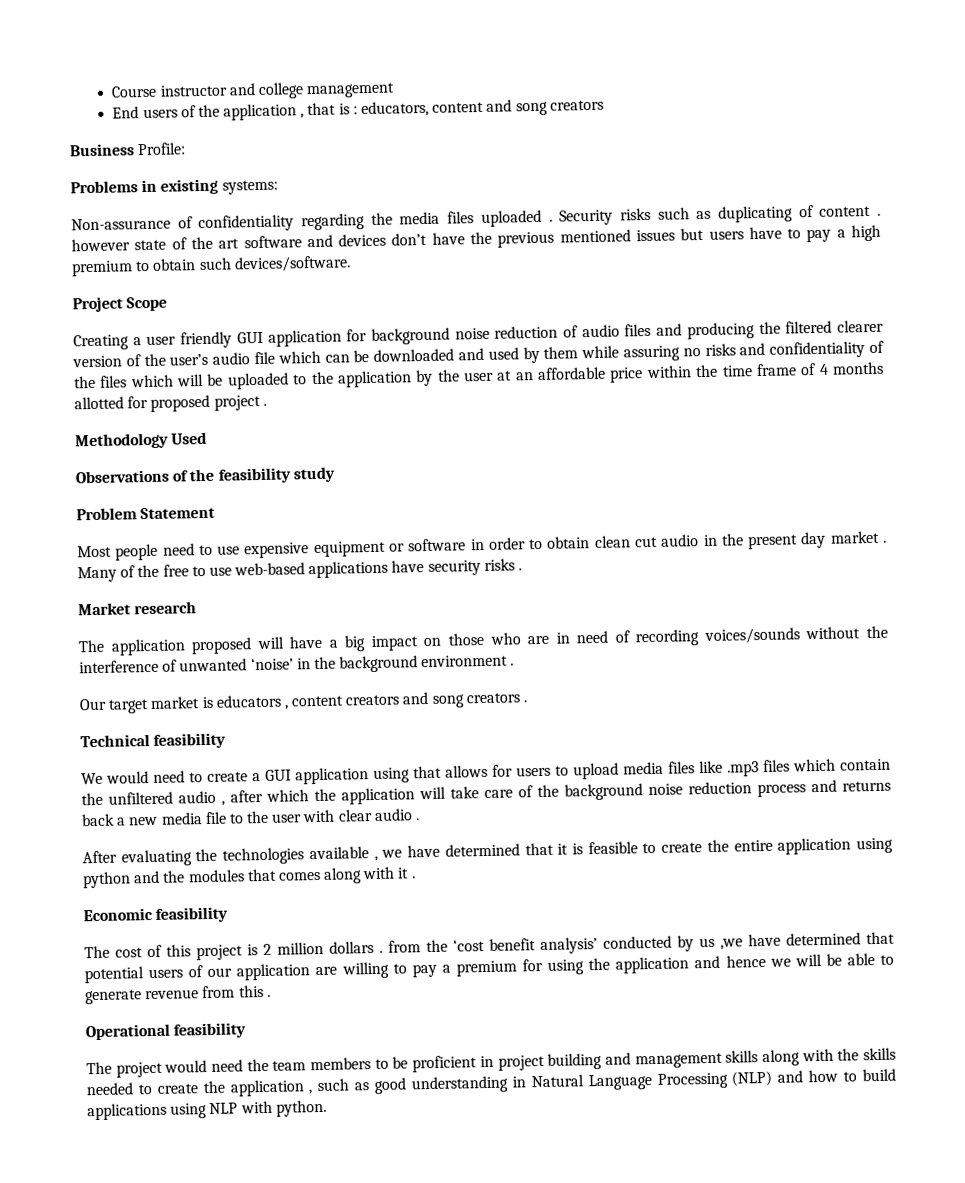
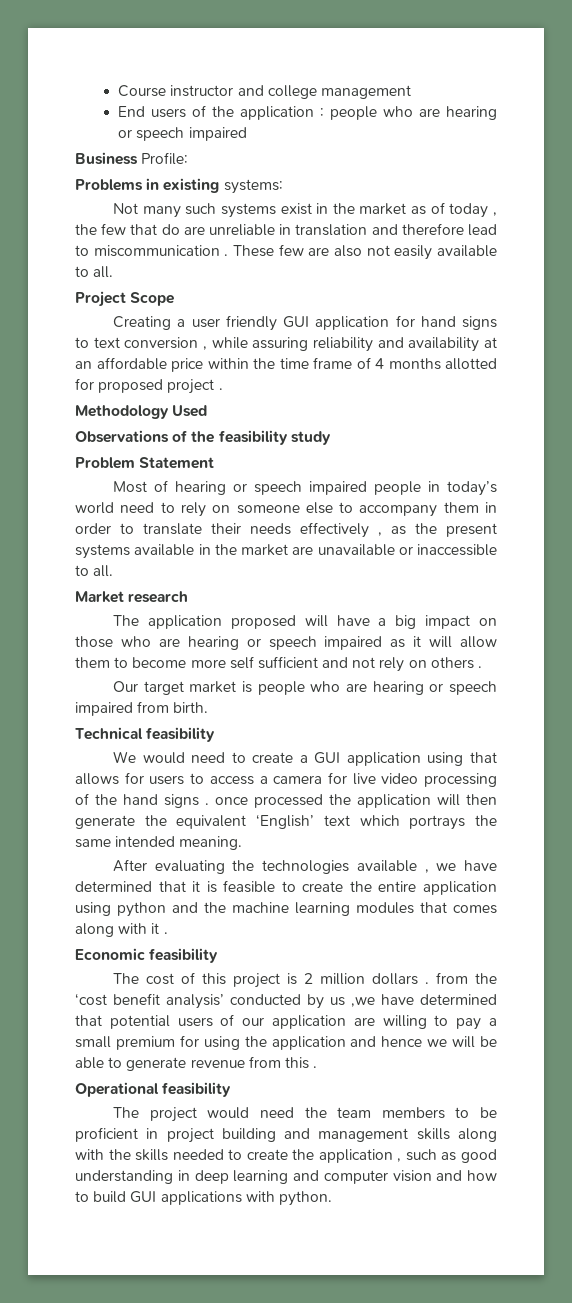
- End users of the application , that is : educators, content and song creators
+ End users of the application : people who are hearing or speech impaired
- Non-assurance of confidentiality regarding the media files uploaded . Security risks such as duplicating of content . however state of the art software and devices don’t have the previous mentioned issues but users have to pay a high premium to obtain such devices/software.
+ Not many such systems exist in the market as of today , the few that do are unreliable in translation and therefore lead to miscommunication . These few are also not easily available to all.
- Creating a user friendly GUI application for background noise reduction of audio files and producing the filtered clearer version of the user’s audio file which can be downloaded and used by them while assuring no risks and confidentiality of the files which will be uploaded to the application by the user at an affordable price within the time frame of 4 months allotted for proposed project .
+ Creating a user friendly GUI application for hand signs to text conversion , while assuring reliability and availability at an affordable price within the time frame of 4 months allotted for proposed project .
- Most people need to use expensive equipment or software in order to obtain clean cut audio in the present day market . Many of the free to use web-based applications have security risks .
+ Most of hearing or speech impaired people in today’s world need to rely on someone else to accompany them in order to translate their needs effectively , as the present systems available in the market are unavailable or inaccessible to all.
- The application proposed will have a big impact on those who are in need of recording voices/sounds without the interference of unwanted ‘noise’ in the background environment .
+ The application proposed will have a big impact on those who are hearing or speech impaired as it will allow them to become more self sufficient and not rely on others .
- Our target market is educators , content creators and song creators .
+ Our target market is people who are hearing or speech impaired from birth.
- We would need to create a GUI application using that allows for users to upload media files like .mp3 files which contain the unfiltered audio , after which the application will take care of the background noise reduction process and returns back a new media file to the user with clear audio .
+ We would need to create a GUI application using that allows for users to access a camera for live video processing of the hand signs . once processed the application will then generate the equivalent ‘English’ text which portrays the same intended meaning.
- After evaluating the technologies available , we have determined that it is feasible to create the entire application using python and the modules that comes along with it .
+ After evaluating the technologies available , we have determined that it is feasible to create the entire application using python and the machine learning modules that comes along with it .
- The cost of this project is 2 million dollars . from the ‘cost benefit analysis’ conducted by us ,we have determined that potential users of our application are willing to pay a premium for using the application and hence we will be able to generate revenue from this .
+ The cost of this project is 2 million dollars . from the ‘cost benefit analysis’ conducted by us ,we have determined that potential users of our application are willing to pay a small premium for using the application and hence we will be able to generate revenue from this .
- The project would need the team members to be proficient in project building and management skills along with the skills needed to create the application , such as good understanding in Natural Language Processing (NLP) and how to build applications using NLP with python.
+ The project would need the team members to be proficient in project building and management skills along with the skills needed to create the application , such as good understanding in deep learning and computer vision and how to build GUI applications with python.

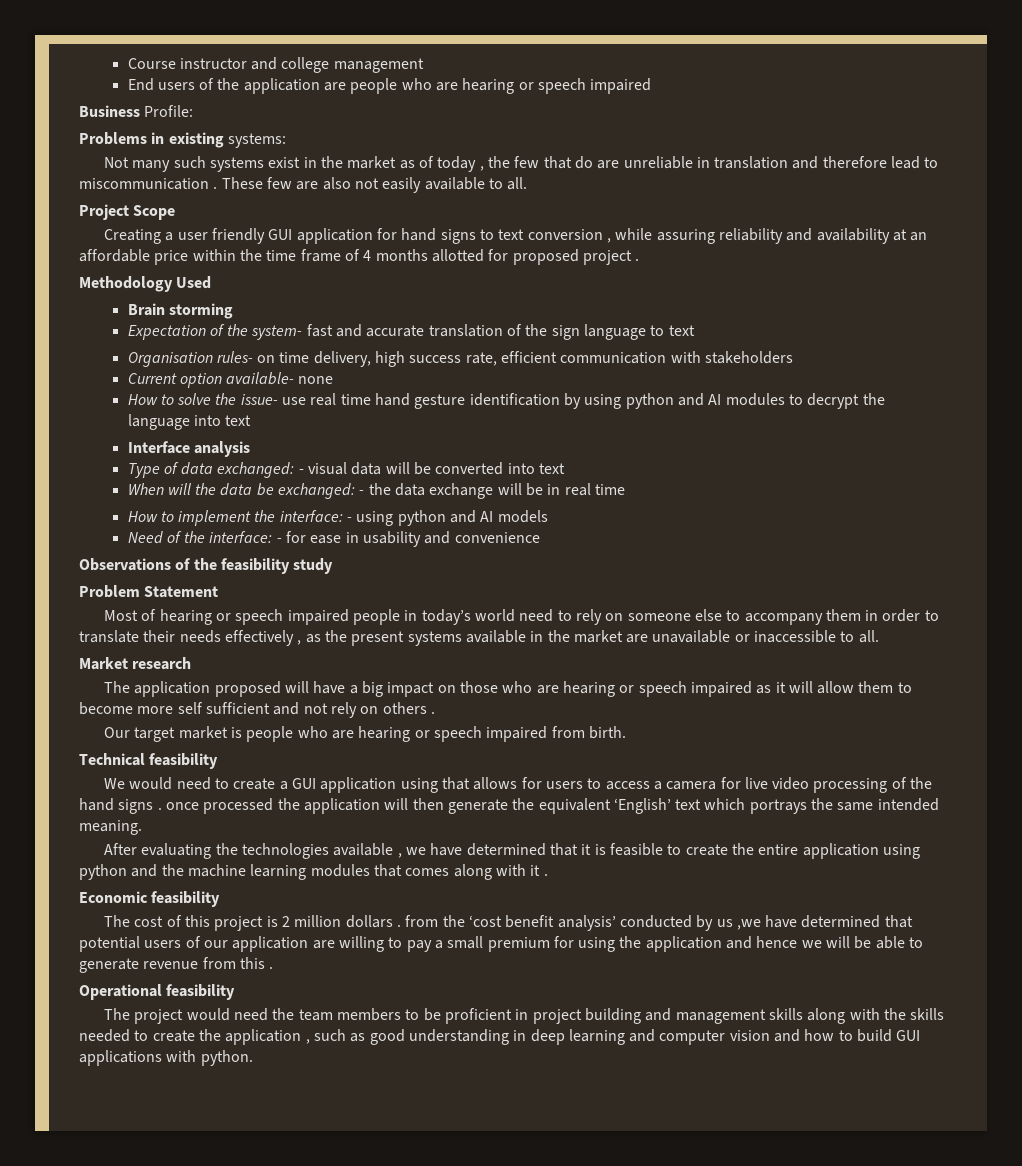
- End users of the application : people who are hearing or speech impaired
+ End users of the application are people who are hearing or speech impaired
+ Brain storming
+ Expectation of the system- fast and accurate translation of the sign language to text
+ Organisation rules- on time delivery, high success rate, efficient communication with stakeholders
+ Current option available- none
+ How to solve the issue- use real time hand gesture identification by using python and AI modules to decrypt the language into text
+ Interface analysis
+ Type of data exchanged: - visual data will be converted into text
+ When will the data be exchanged: - the data exchange will be in real time
+ How to implement the interface: - using python and AI models
+ Need of the interface: - for ease in usability and convenience

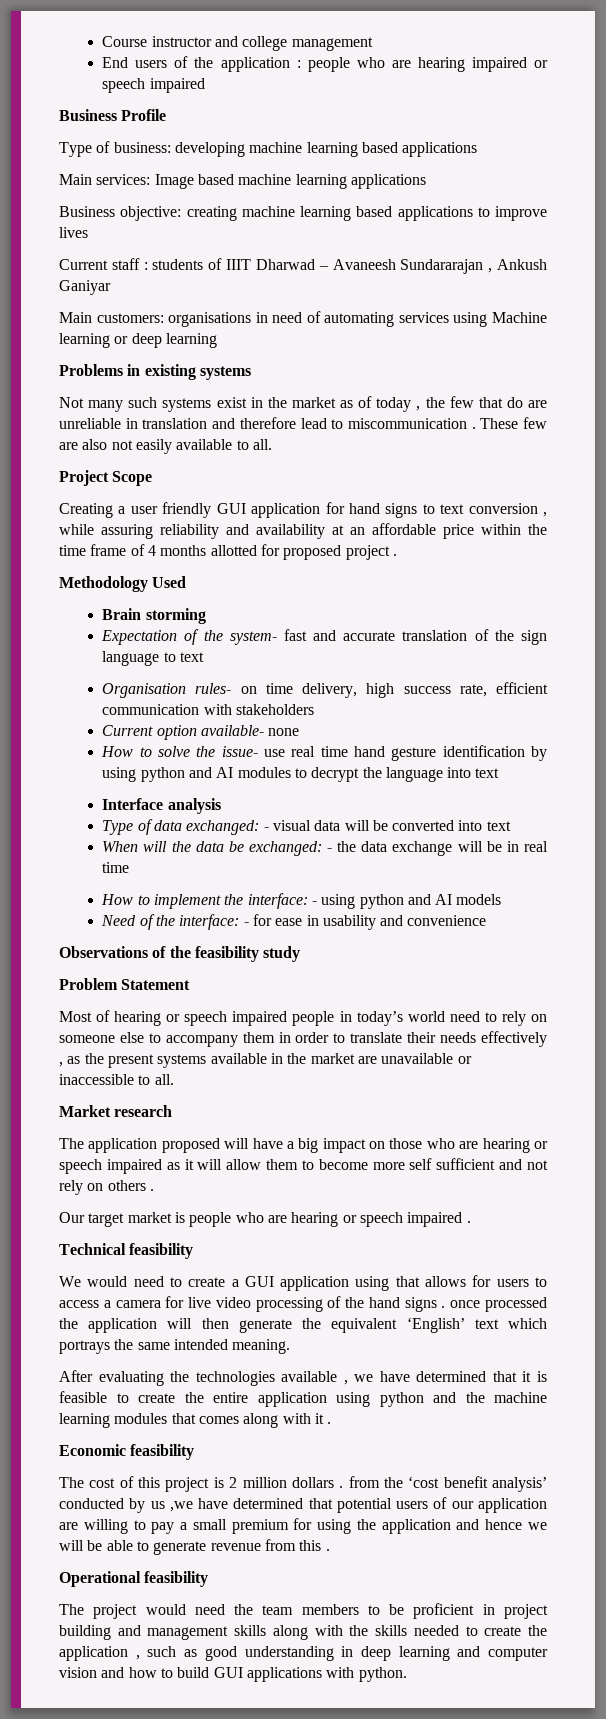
- End users of the application are people who are hearing or speech impaired
+ End users of the application : people who are hearing impaired or speech impaired
- Business Profile:
+ Business Profile
+ Type of business: developing machine learning based applications
+ Main services: Image based machine learning applications
+ Business objective: creating machine learning based applications to improve lives
+ Current staff : students of IIIT Dharwad – Avaneesh Sundararajan , Ankush Ganiyar
+ Main customers: organisations in need of automating services using Machine learning or deep learning
- Problems in existing systems:
+ Problems in existing systems
- Our target market is people who are hearing or speech impaired from birth.
+ Our target market is people who are hearing or speech impaired .

